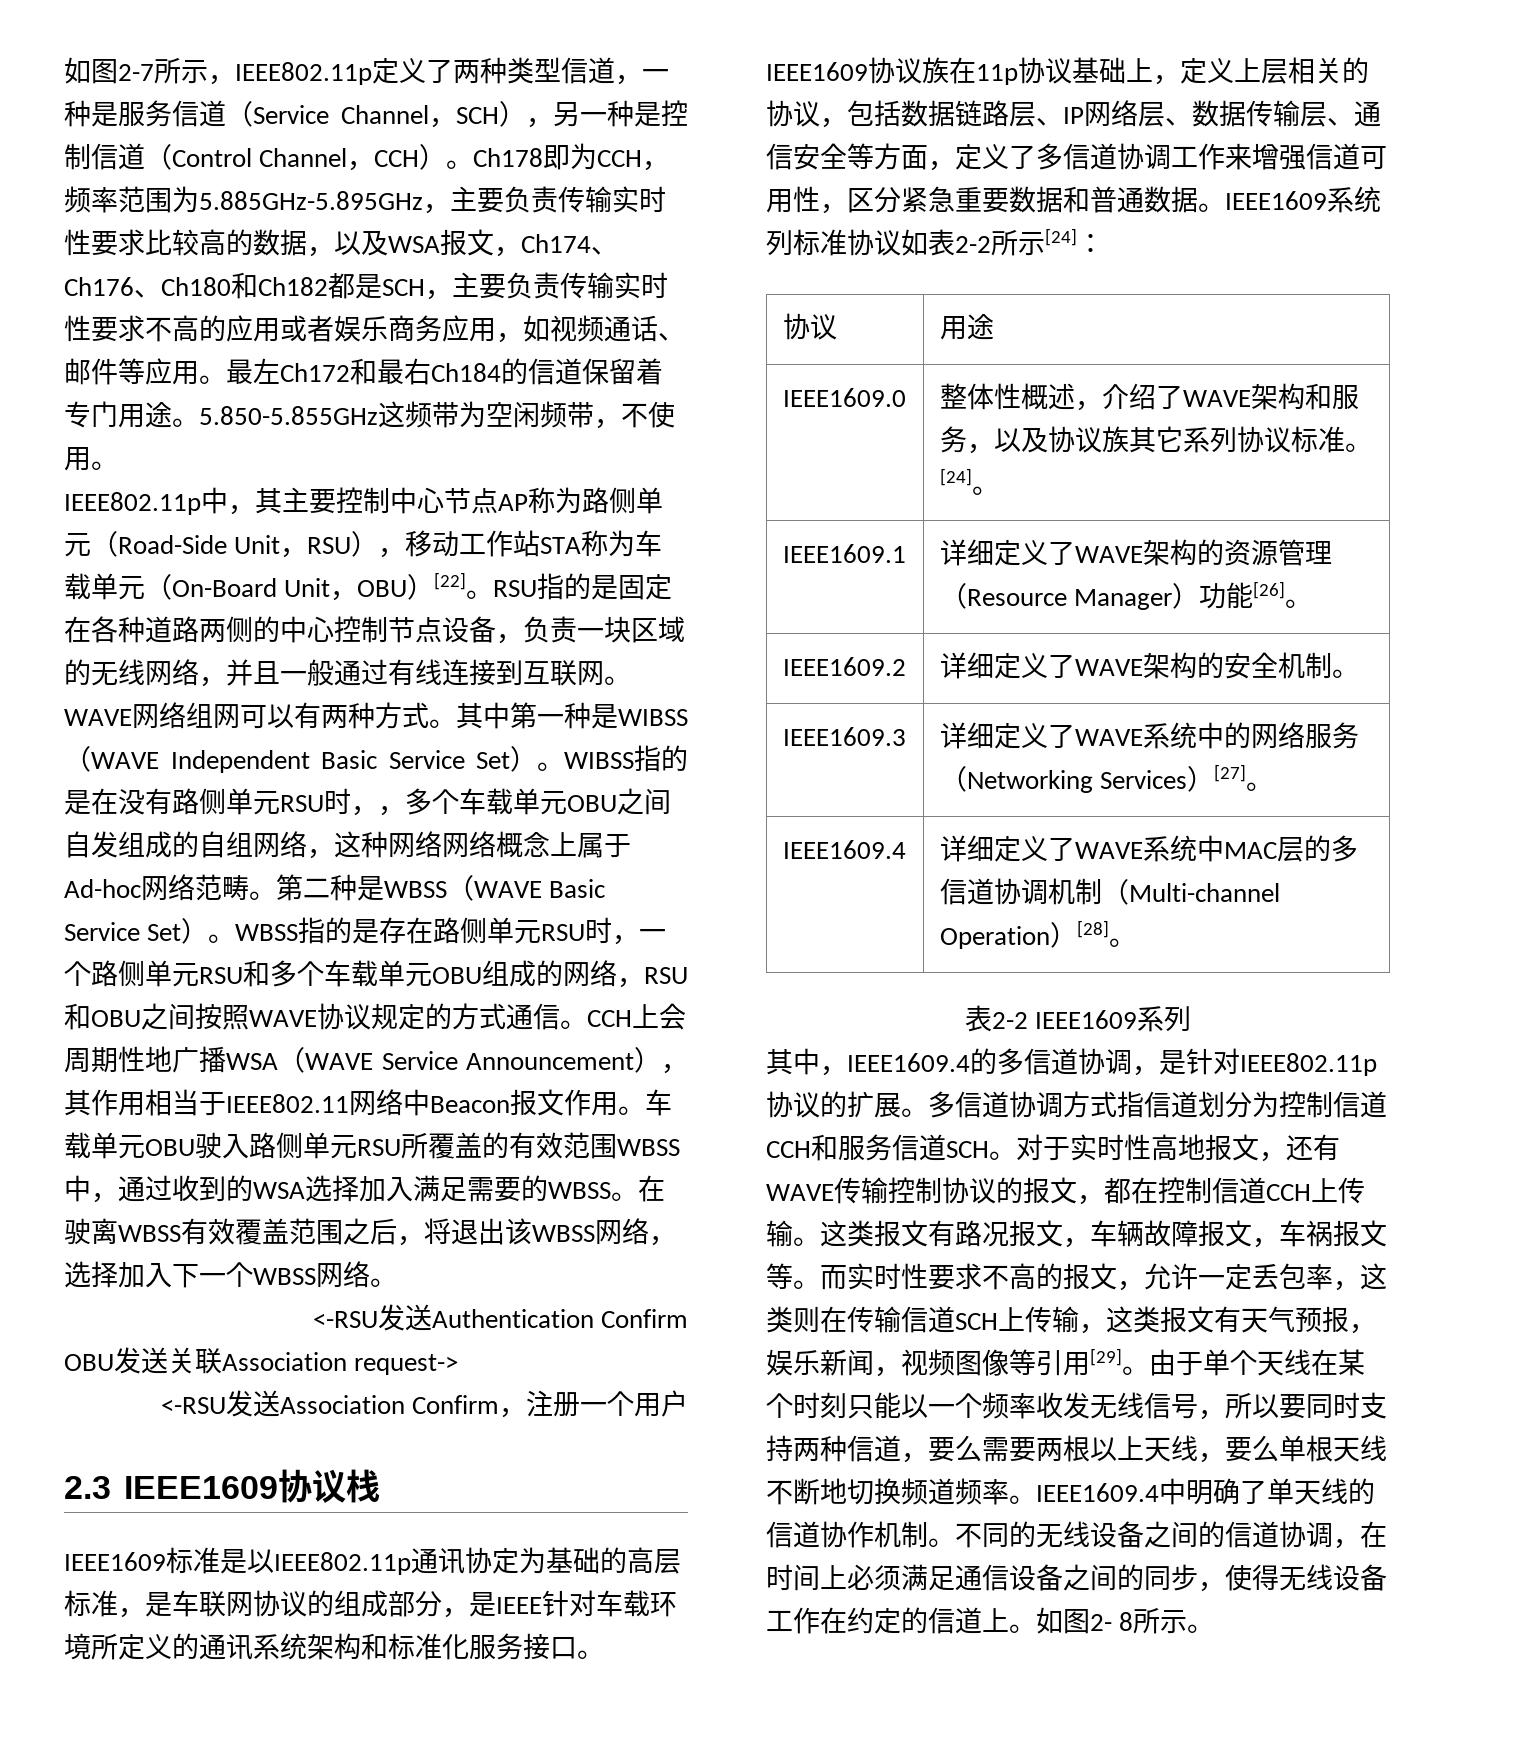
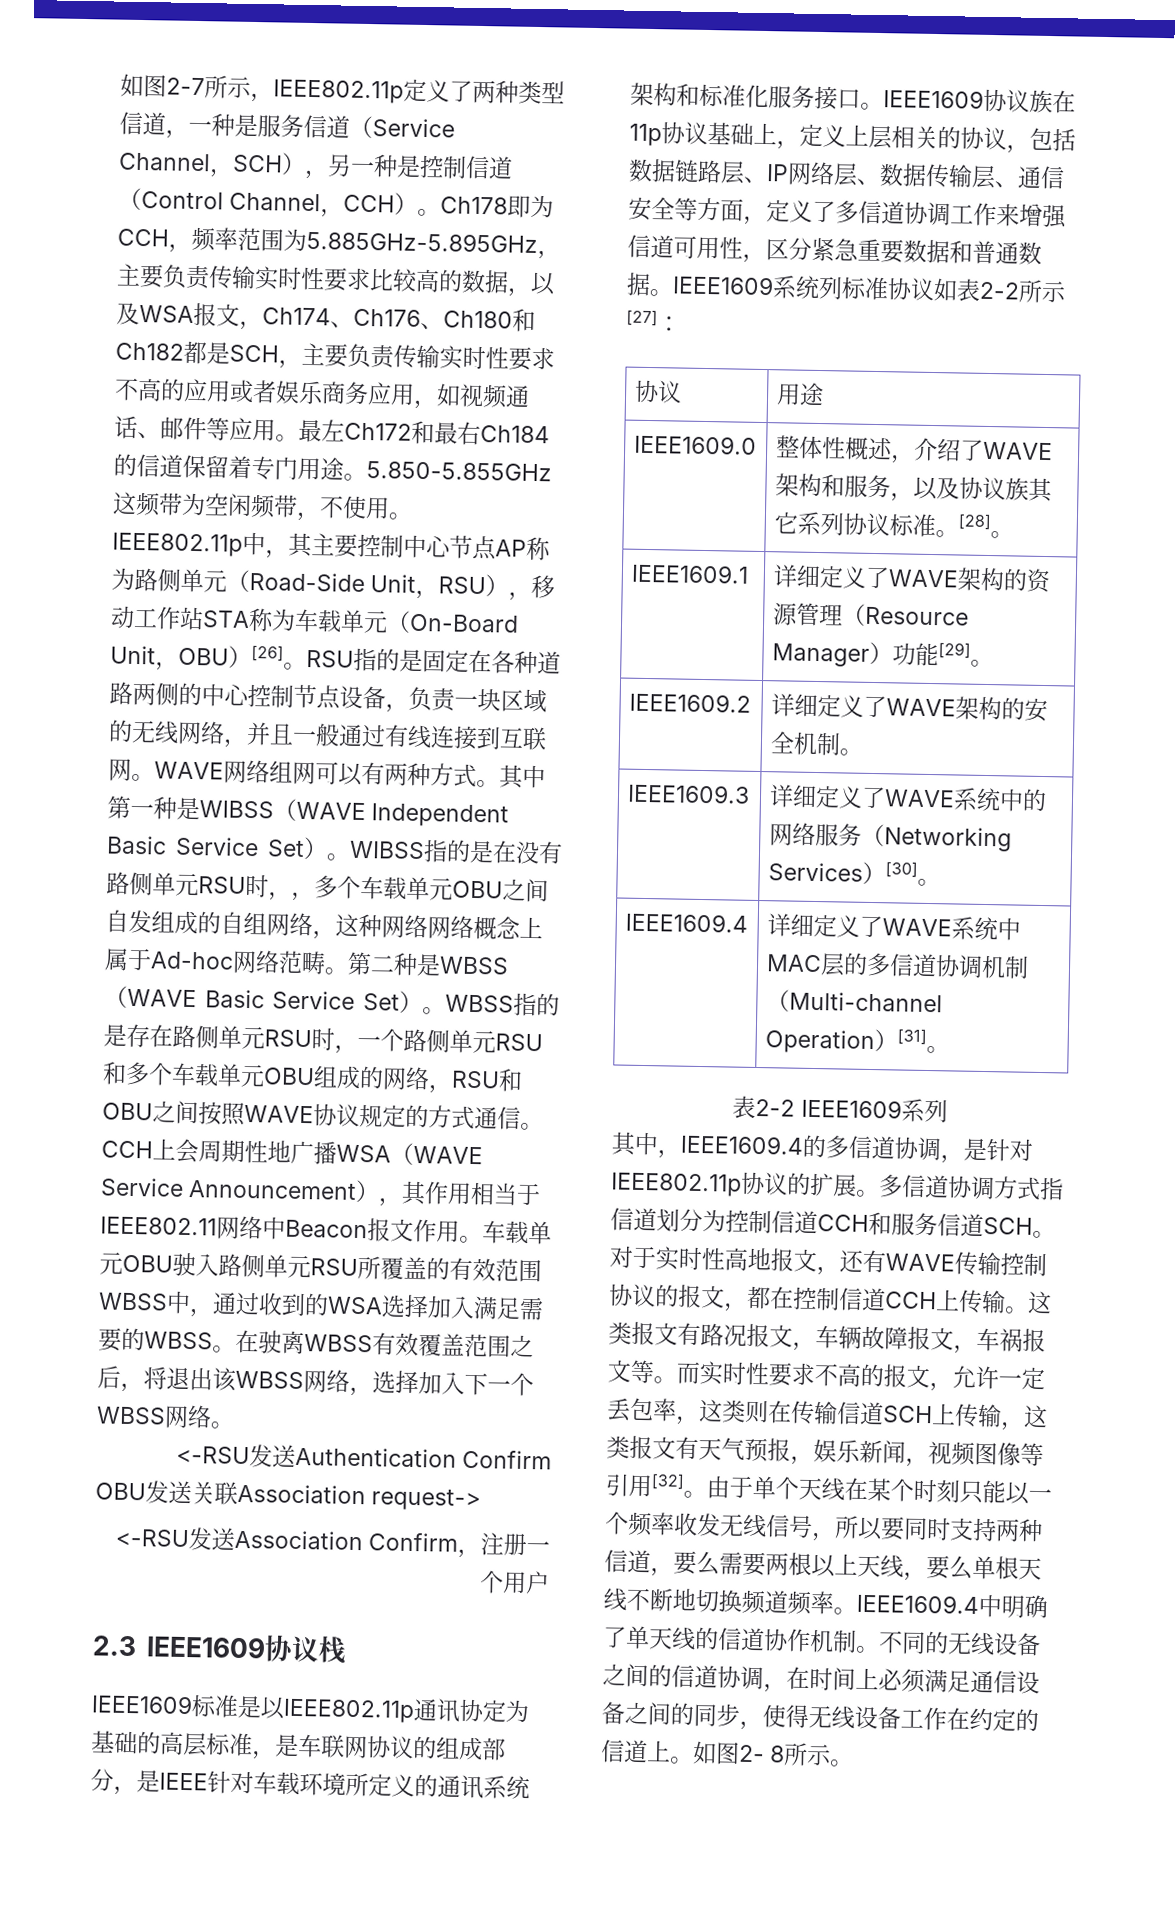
- IEEE802.11p中，其主要控制中心节点AP称为路侧单元（Road-Side Unit，RSU），移动工作站STA称为车载单元（On-Board Unit，OBU）[22]。
+ IEEE802.11p中，其主要控制中心节点AP称为路侧单元（Road-Side Unit，RSU），移动工作站STA称为车载单元（On-Board Unit，OBU）[26]。
- IEEE1609系统列标准协议如表2-2所示[24]：
+ IEEE1609系统列标准协议如表2-2所示[27]：
- IEEE1609.0 | 整体性概述，介绍了WAVE架构和服务，以及协议族其它系列协议标准。[24]。
+ IEEE1609.0 | 整体性概述，介绍了WAVE架构和服务，以及协议族其它系列协议标准。[28]。
- IEEE1609.1 | 详细定义了WAVE架构的资源管理（Resource Manager）功能[26]。
+ IEEE1609.1 | 详细定义了WAVE架构的资源管理（Resource Manager）功能[29]。
- IEEE1609.3 | 详细定义了WAVE系统中的网络服务（Networking Services）[27]。
+ IEEE1609.3 | 详细定义了WAVE系统中的网络服务（Networking Services）[30]。
- IEEE1609.4 | 详细定义了WAVE系统中MAC层的多信道协调机制（Multi-channel Operation）[28]。
+ IEEE1609.4 | 详细定义了WAVE系统中MAC层的多信道协调机制（Multi-channel Operation）[31]。
- 而实时性要求不高的报文，允许一定丢包率，这类则在传输信道SCH上传输，这类报文有天气预报，娱乐新闻，视频图像等引用[29]。
+ 而实时性要求不高的报文，允许一定丢包率，这类则在传输信道SCH上传输，这类报文有天气预报，娱乐新闻，视频图像等引用[32]。

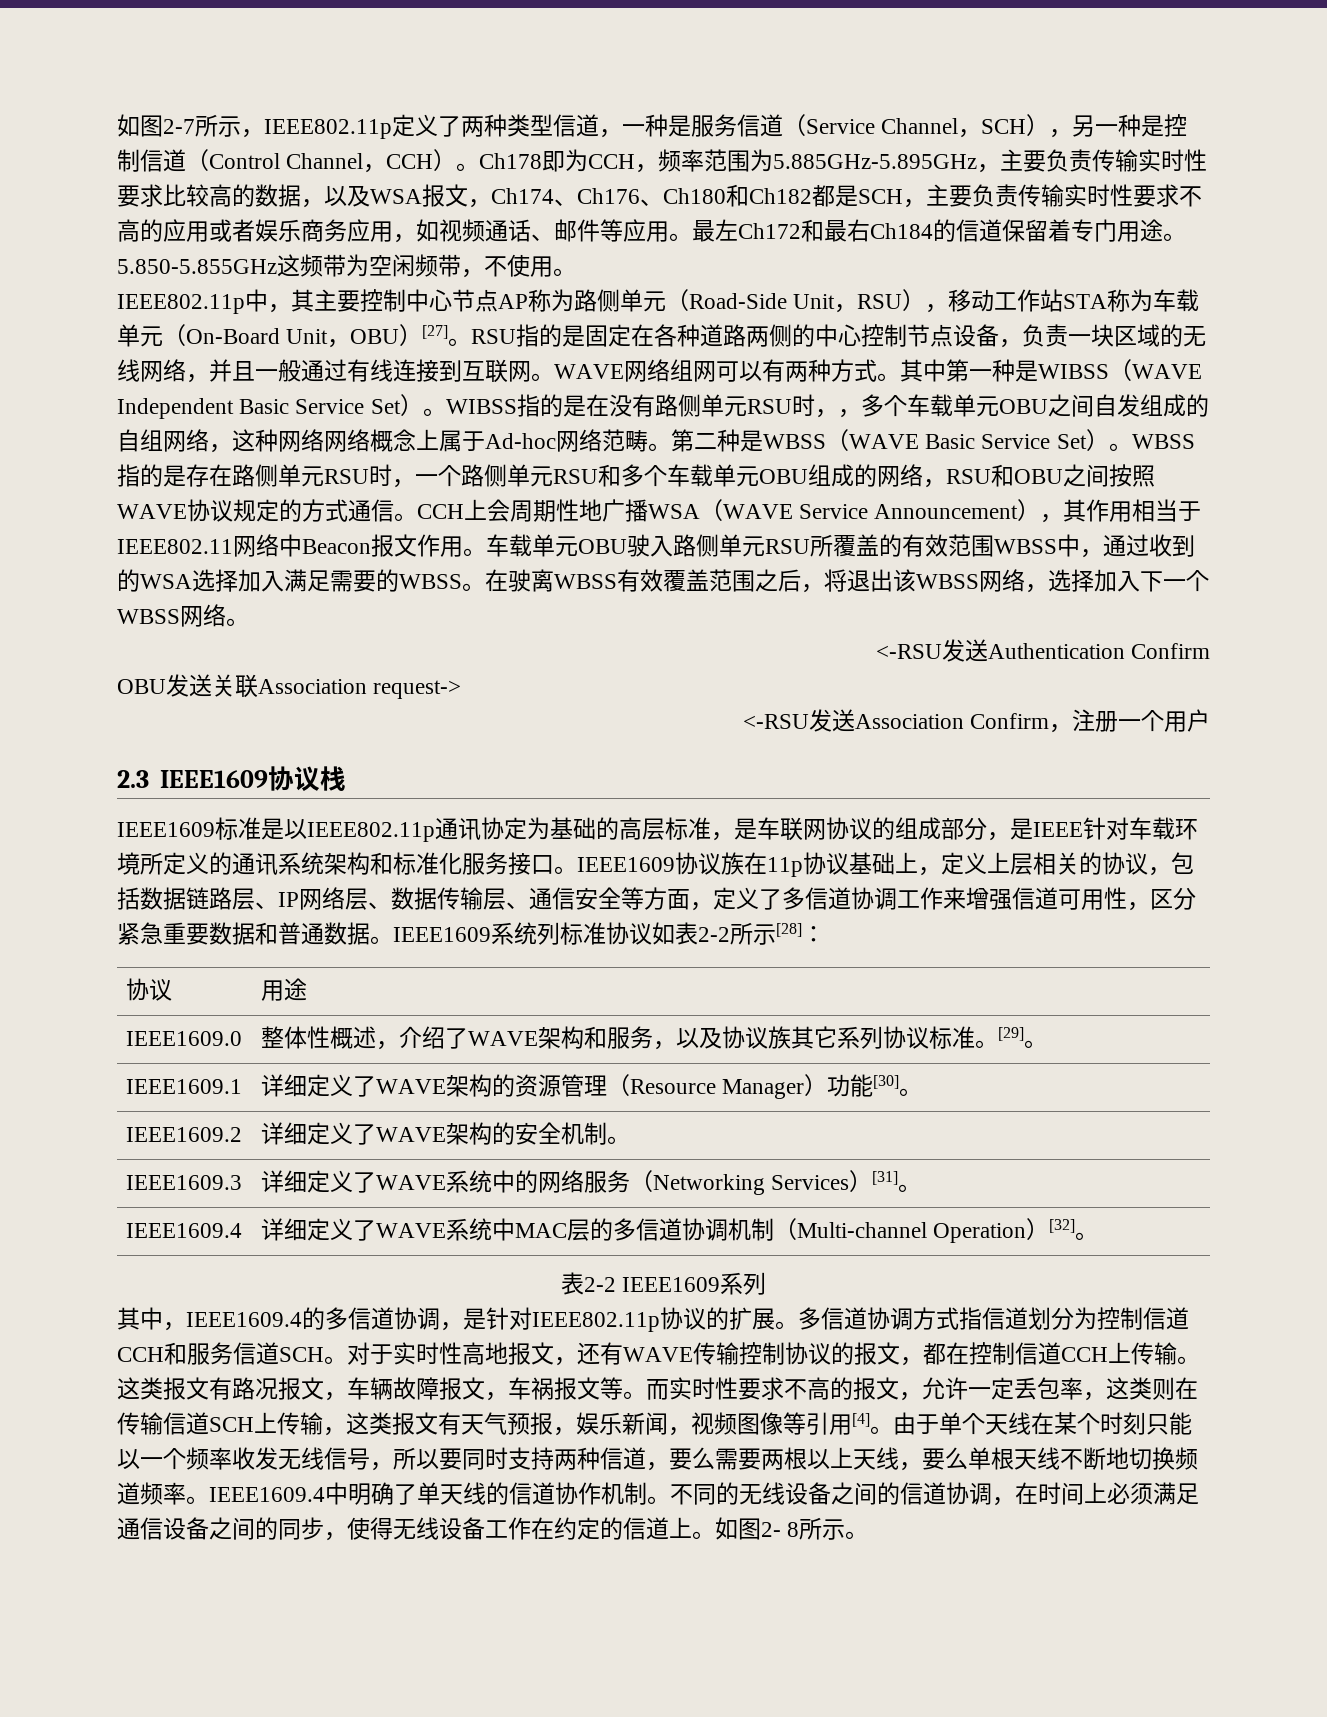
- IEEE802.11p中，其主要控制中心节点AP称为路侧单元（Road-Side Unit，RSU），移动工作站STA称为车载单元（On-Board Unit，OBU）[26]。
+ IEEE802.11p中，其主要控制中心节点AP称为路侧单元（Road-Side Unit，RSU），移动工作站STA称为车载单元（On-Board Unit，OBU）[27]。
- IEEE1609系统列标准协议如表2-2所示[27]：
+ IEEE1609系统列标准协议如表2-2所示[28]：
- IEEE1609.0 | 整体性概述，介绍了WAVE架构和服务，以及协议族其它系列协议标准。[28]。
+ IEEE1609.0 | 整体性概述，介绍了WAVE架构和服务，以及协议族其它系列协议标准。[29]。
- IEEE1609.1 | 详细定义了WAVE架构的资源管理（Resource Manager）功能[29]。
+ IEEE1609.1 | 详细定义了WAVE架构的资源管理（Resource Manager）功能[30]。
- IEEE1609.3 | 详细定义了WAVE系统中的网络服务（Networking Services）[30]。
+ IEEE1609.3 | 详细定义了WAVE系统中的网络服务（Networking Services）[31]。
- IEEE1609.4 | 详细定义了WAVE系统中MAC层的多信道协调机制（Multi-channel Operation）[31]。
+ IEEE1609.4 | 详细定义了WAVE系统中MAC层的多信道协调机制（Multi-channel Operation）[32]。
- 而实时性要求不高的报文，允许一定丢包率，这类则在传输信道SCH上传输，这类报文有天气预报，娱乐新闻，视频图像等引用[32]。
+ 而实时性要求不高的报文，允许一定丢包率，这类则在传输信道SCH上传输，这类报文有天气预报，娱乐新闻，视频图像等引用[4]。

